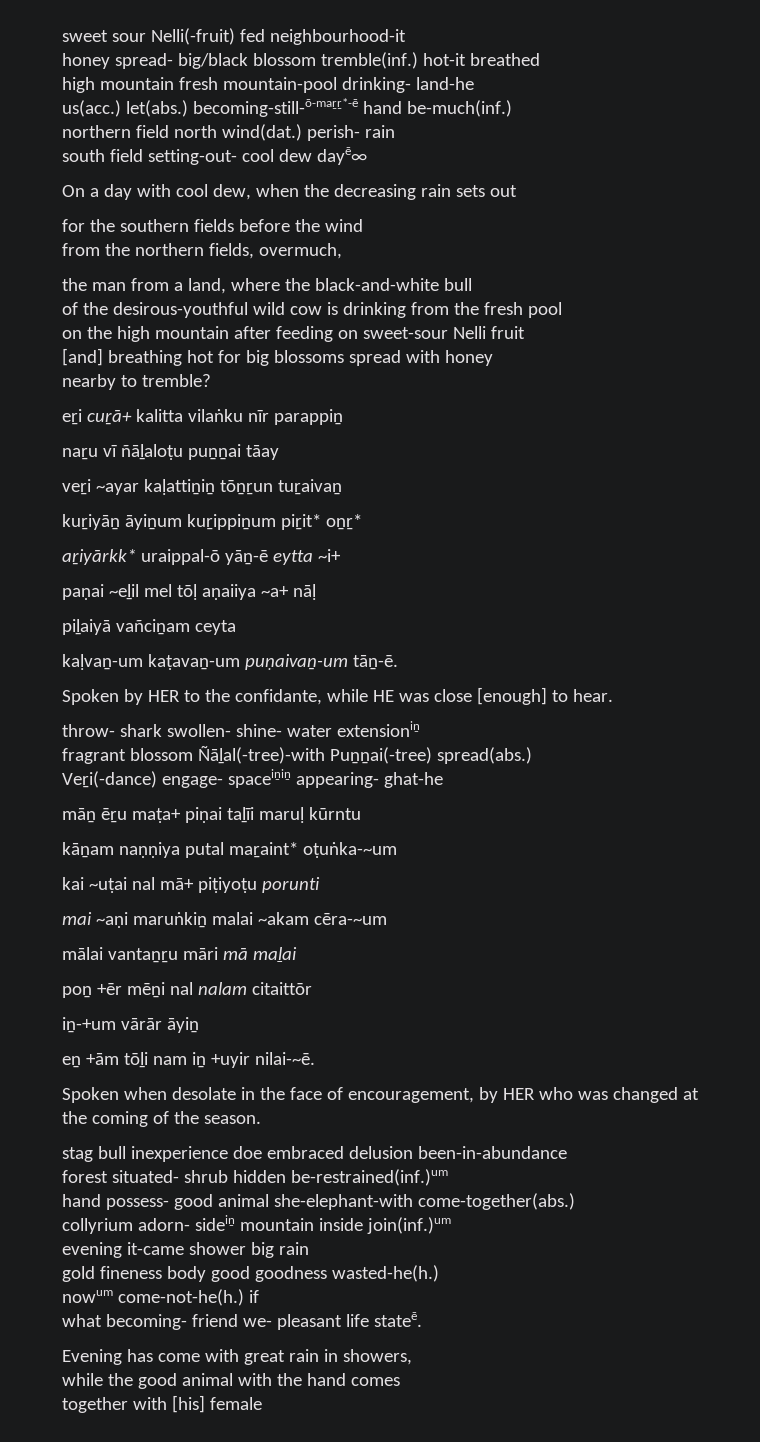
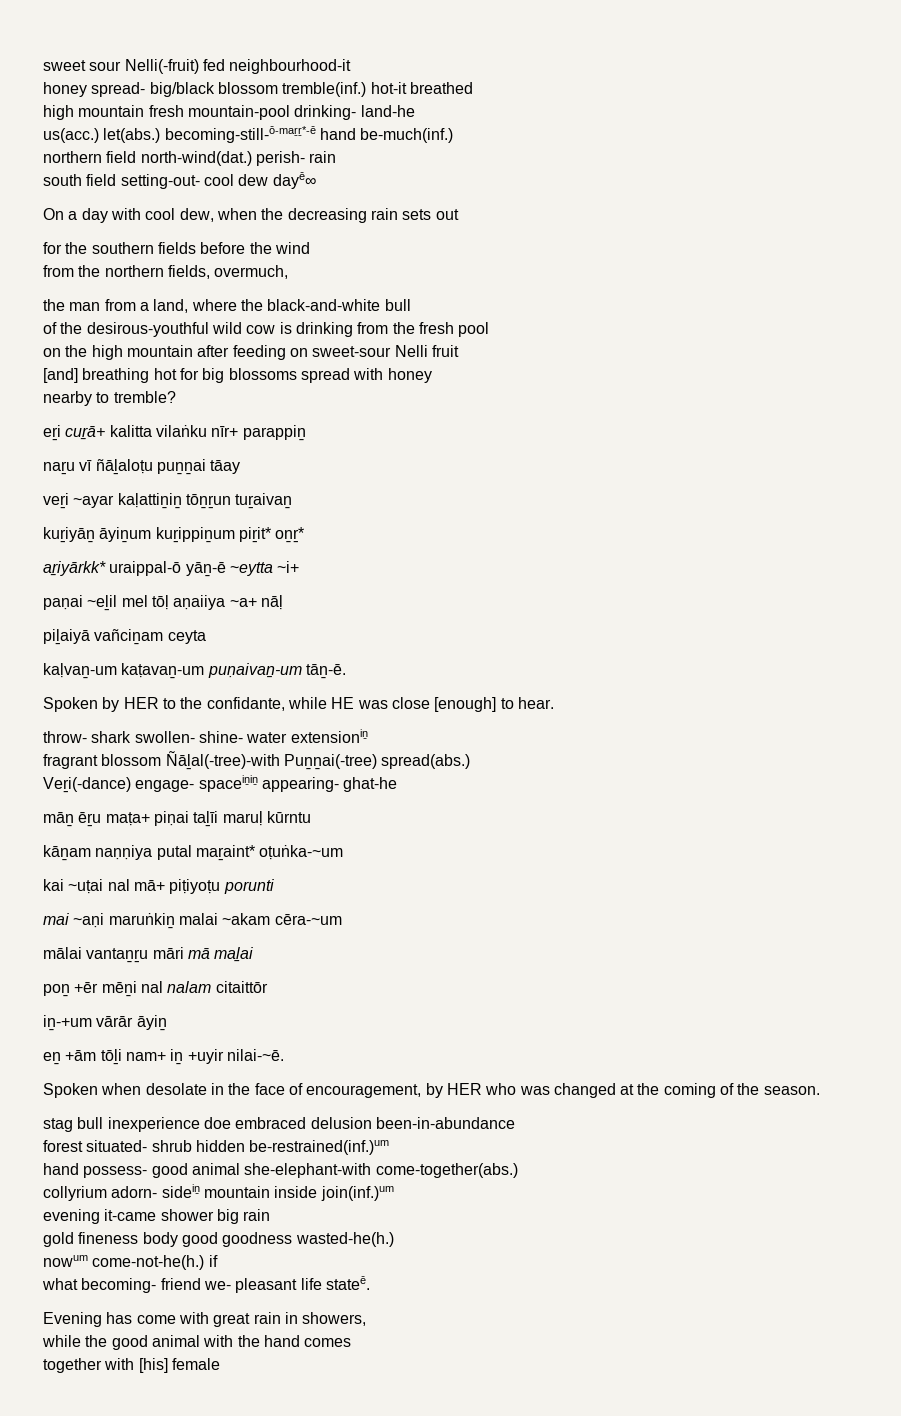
- northern field north wind(dat.) perish- rain
+ northern field north-wind(dat.) perish- rain
- eṟi cuṟā+ kalitta vilaṅku nīr parappiṉ
+ eṟi cuṟā+ kalitta vilaṅku nīr+ parappiṉ
- aṟiyārkk* uraippal-ō yāṉ-ē eytta ~i+
+ aṟiyārkk* uraippal-ō yāṉ-ē ~eytta ~i+
- eṉ +ām tōḻi nam iṉ +uyir nilai-~ē.
+ eṉ +ām tōḻi nam+ iṉ +uyir nilai-~ē.

